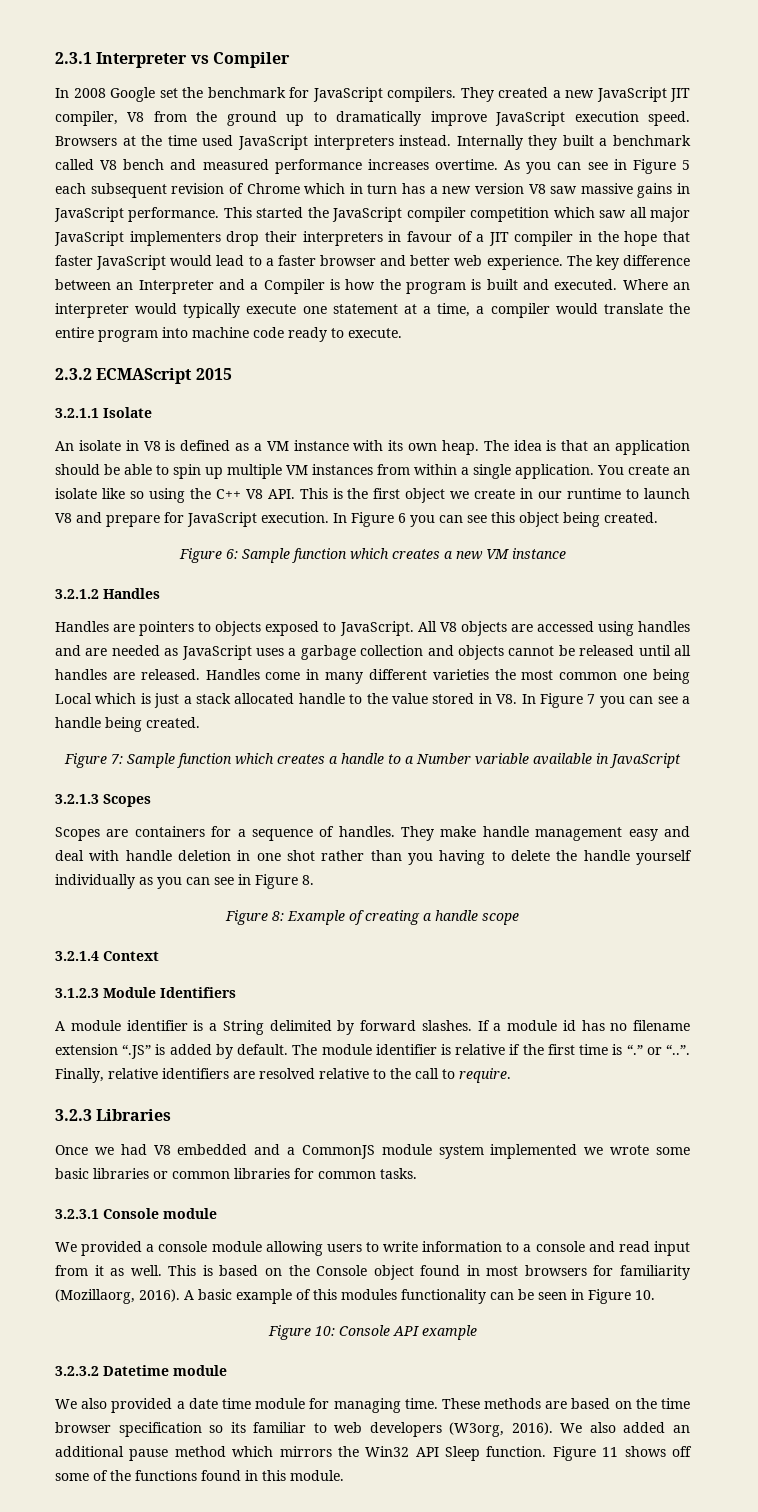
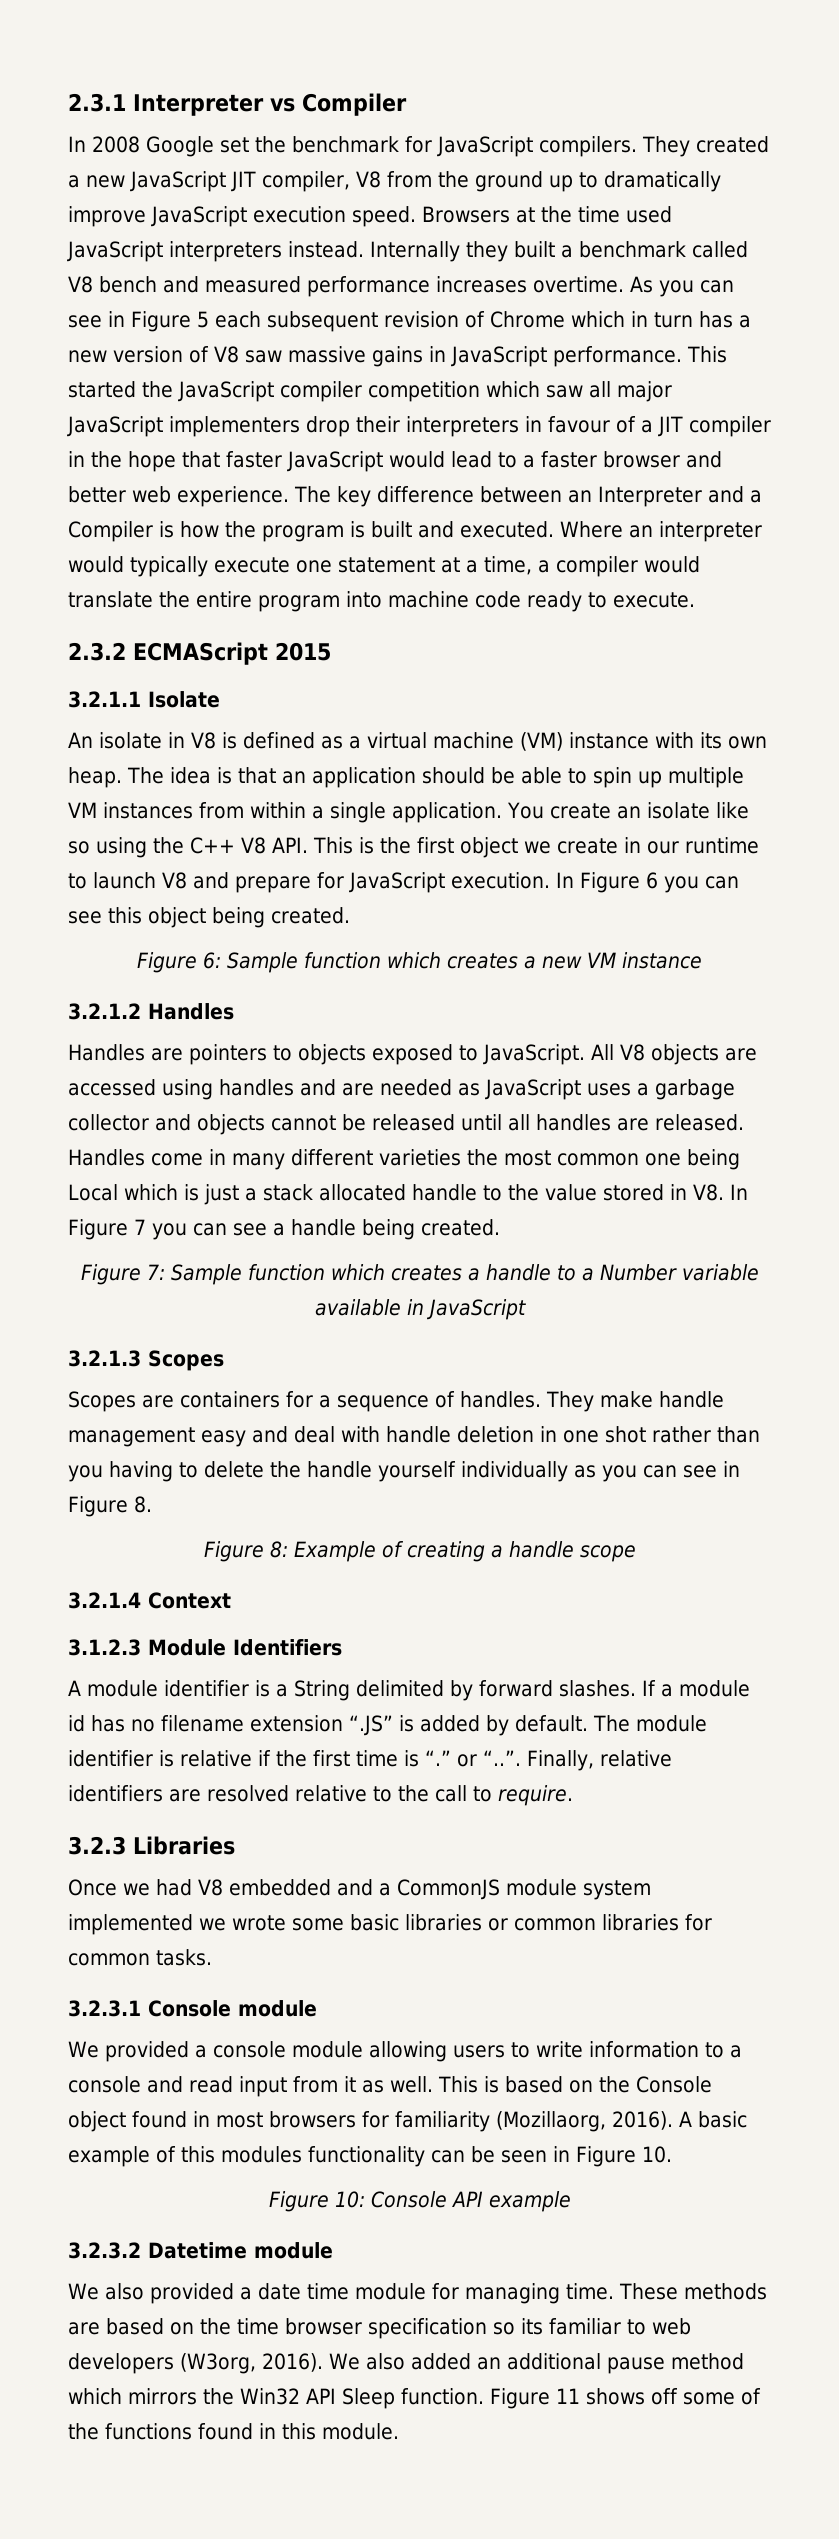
- As you can see in Figure 5 each subsequent revision of Chrome which in turn has a new version V8 saw massive gains in JavaScript performance.
+ As you can see in Figure 5 each subsequent revision of Chrome which in turn has a new version of V8 saw massive gains in JavaScript performance.
- An isolate in V8 is defined as a VM instance with its own heap.
+ An isolate in V8 is defined as a virtual machine (VM) instance with its own heap.
- All V8 objects are accessed using handles and are needed as JavaScript uses a garbage collection and objects cannot be released until all handles are released.
+ All V8 objects are accessed using handles and are needed as JavaScript uses a garbage collector and objects cannot be released until all handles are released.

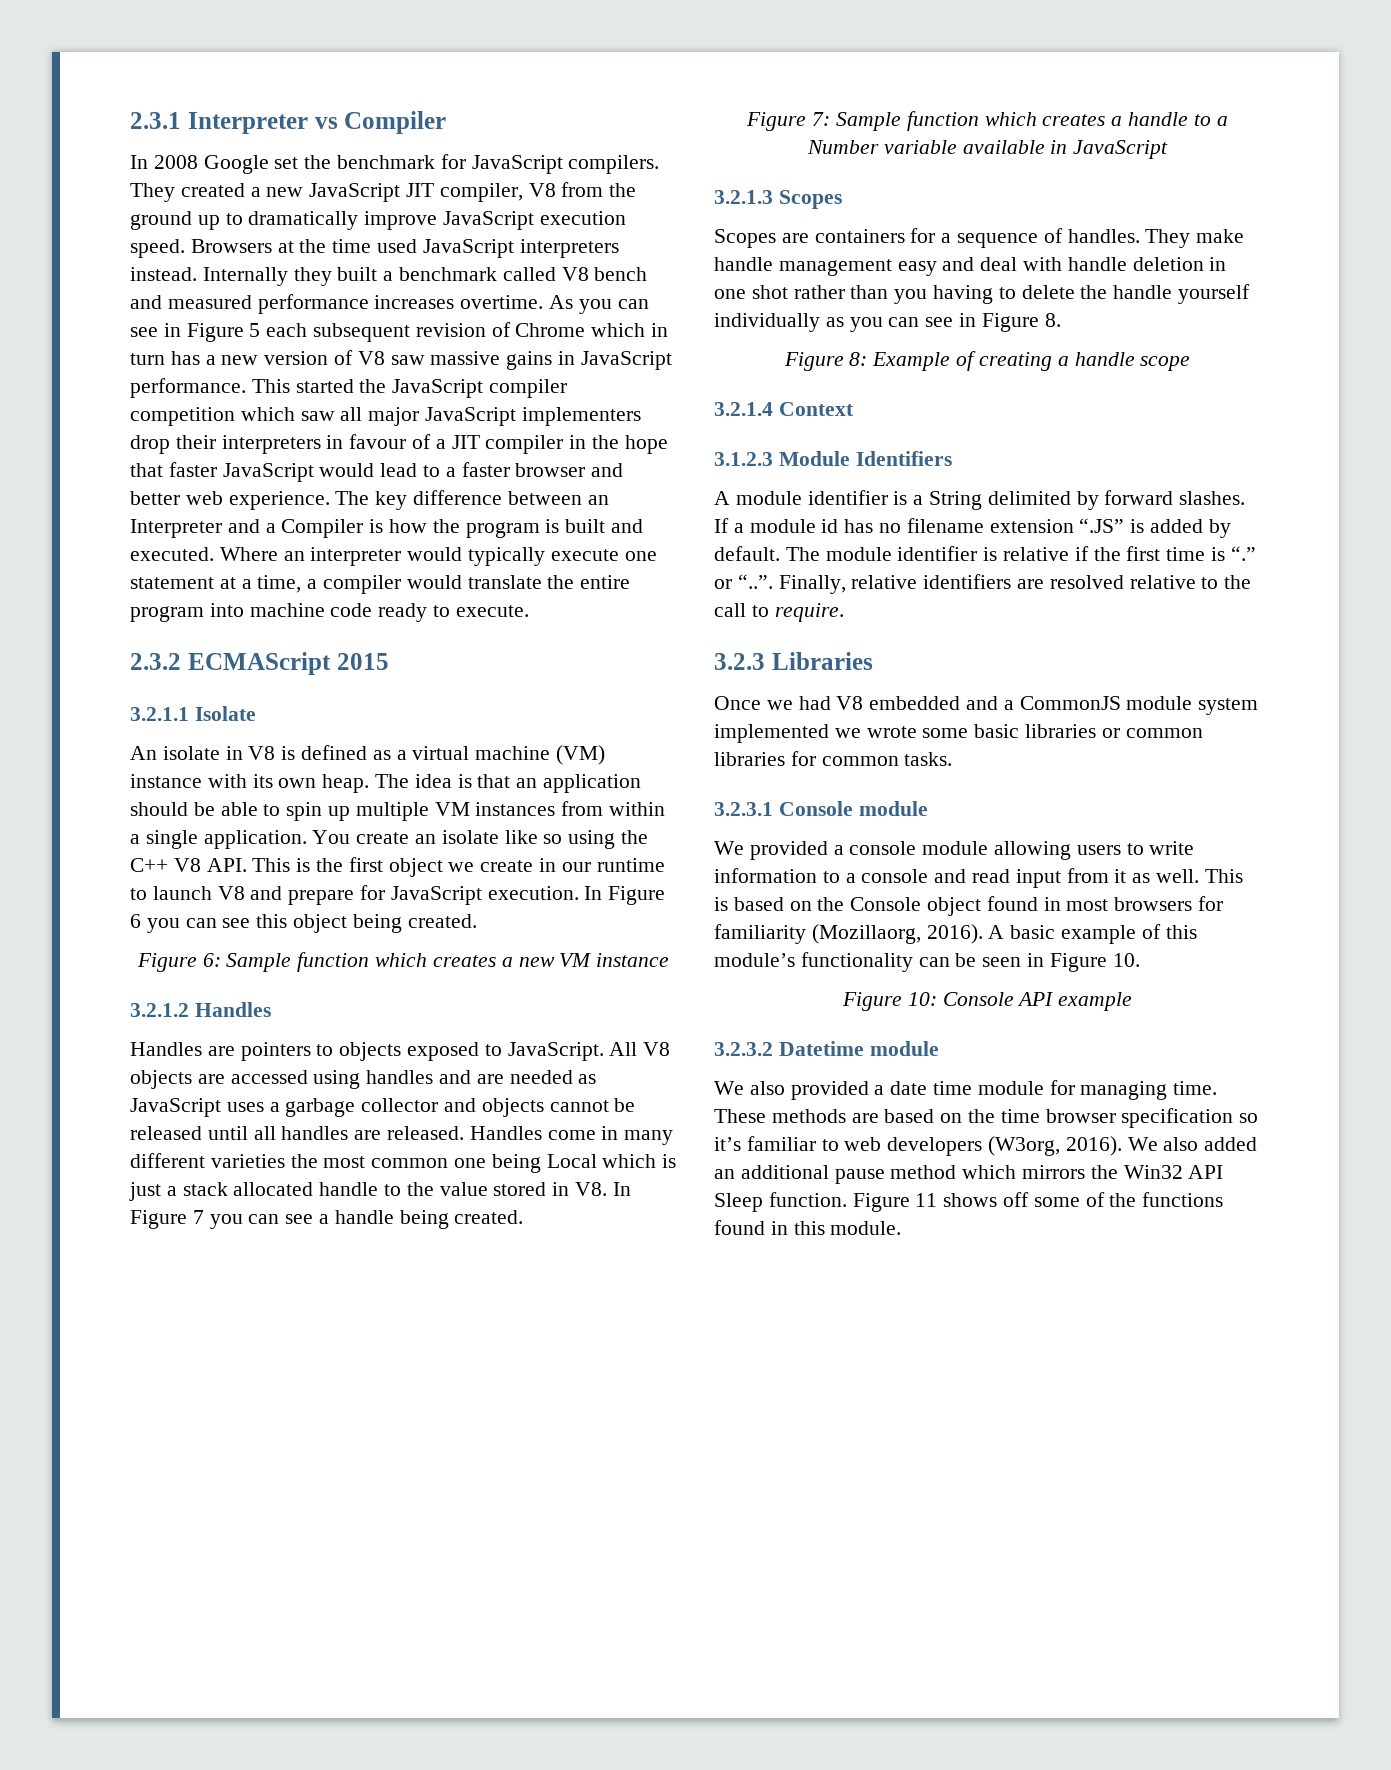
- A basic example of this modules functionality can be seen in Figure 10.
+ A basic example of this module’s functionality can be seen in Figure 10.
- These methods are based on the time browser specification so its familiar to web developers (W3org, 2016).
+ These methods are based on the time browser specification so it’s familiar to web developers (W3org, 2016).

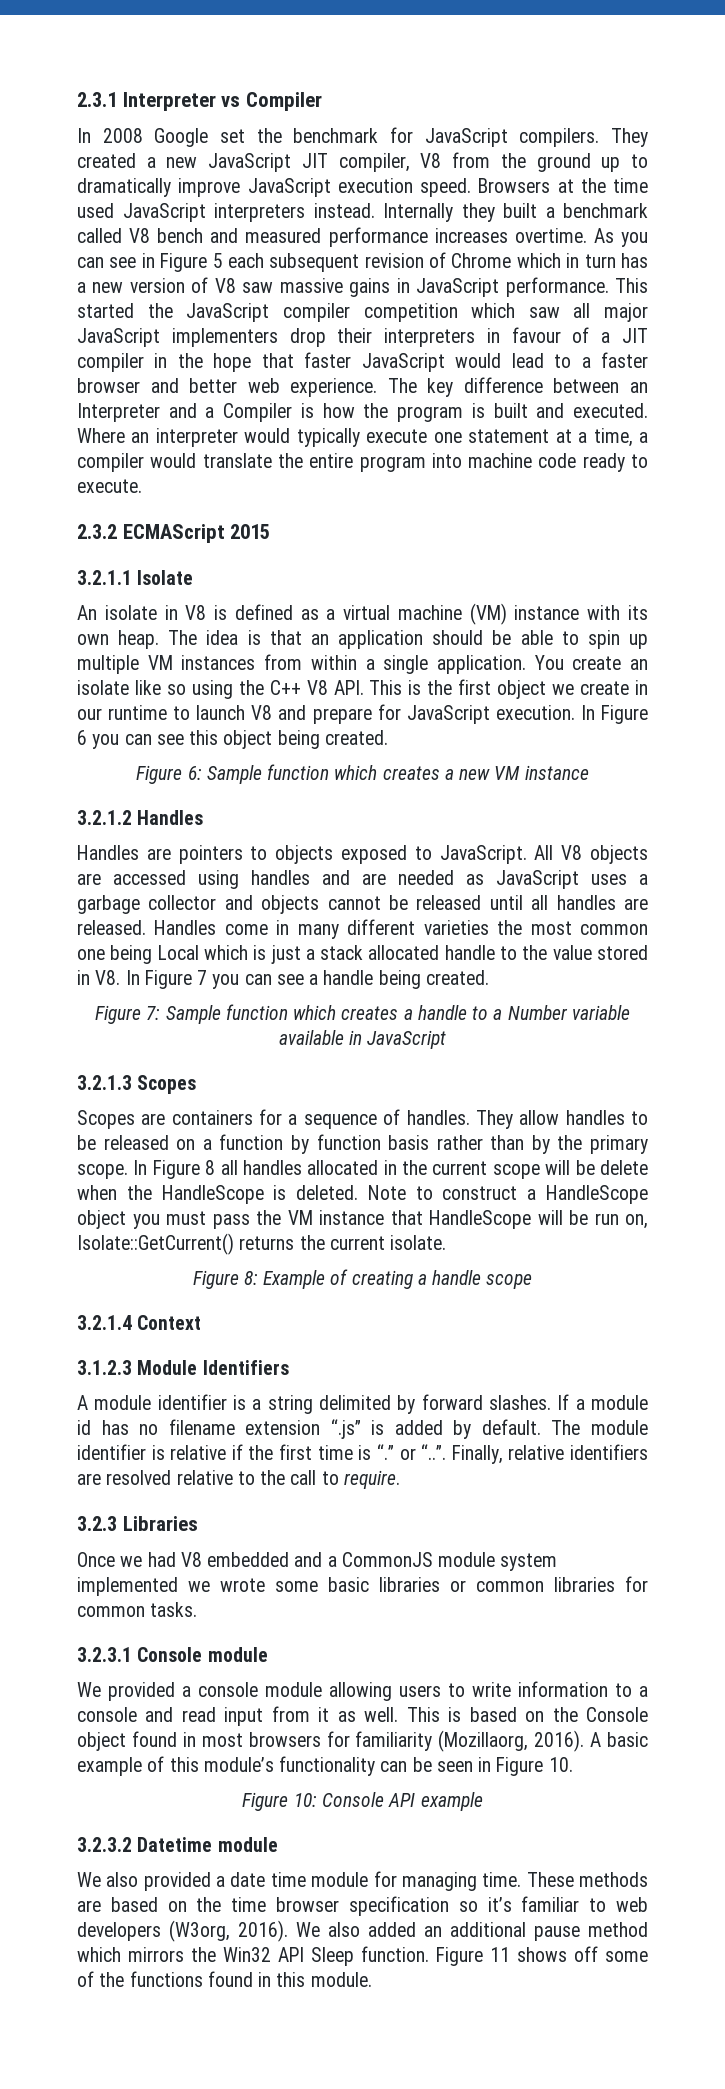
- They make handle management easy and deal with handle deletion in one shot rather than you having to delete the handle yourself individually as you can see in Figure 8.
+ They allow handles to be released on a function by function basis rather than by the primary scope. In Figure 8 all handles allocated in the current scope will be delete when the HandleScope is deleted. Note to construct a HandleScope object you must pass the VM instance that HandleScope will be run on, Isolate::GetCurrent() returns the current isolate.
- A module identifier is a String delimited by forward slashes.
+ A module identifier is a string delimited by forward slashes.
- If a module id has no filename extension “.JS” is added by default.
+ If a module id has no filename extension “.js” is added by default.

